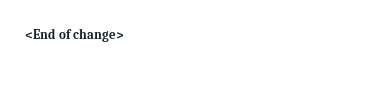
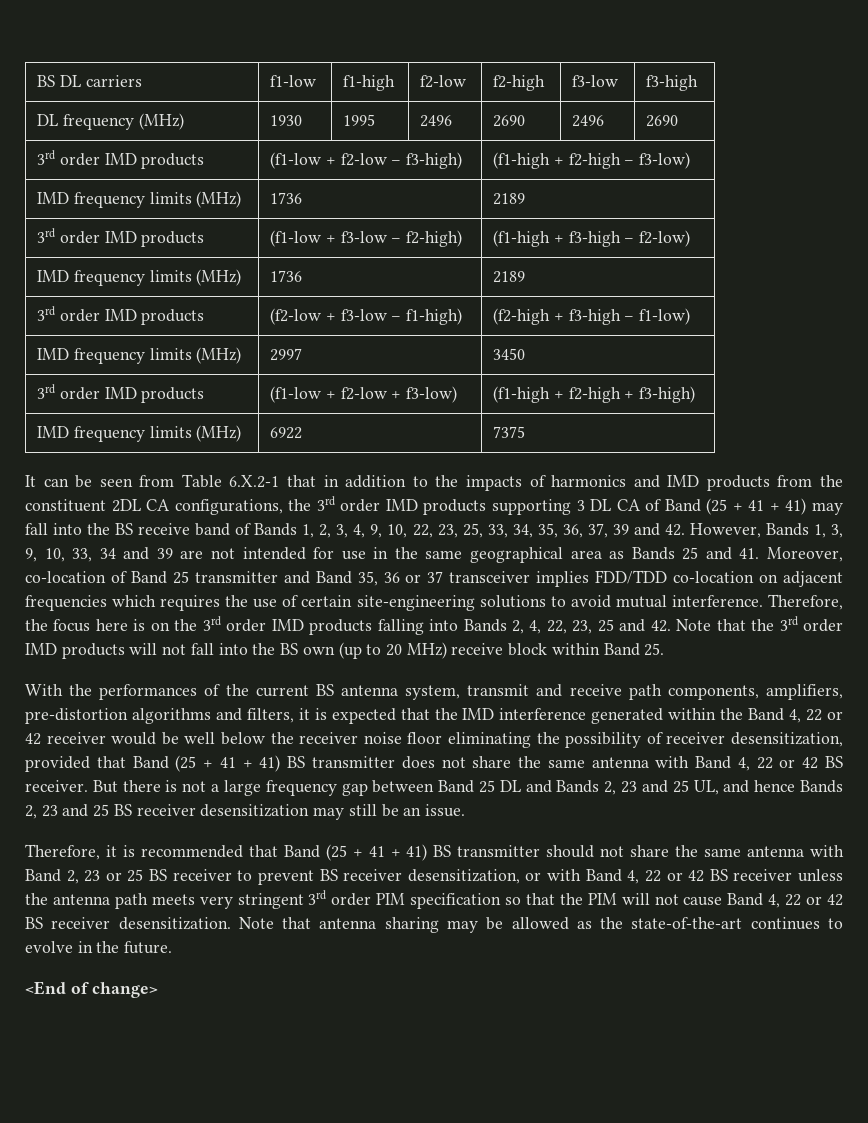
+ BS DL carriers | f1-low | f1-high | f2-low | f2-high | f3-low | f3-high
+ DL frequency (MHz) | 1930 | 1995 | 2496 | 2690 | 2496 | 2690
+ 3rd order IMD products | (f1-low + f2-low – f3-high) | (f1-high + f2-high – f3-low)
+ IMD frequency limits (MHz) | 1736 | 2189
+ 3rd order IMD products | (f1-low + f3-low – f2-high) | (f1-high + f3-high – f2-low)
+ IMD frequency limits (MHz) | 1736 | 2189
+ 3rd order IMD products | (f2-low + f3-low – f1-high) | (f2-high + f3-high – f1-low)
+ IMD frequency limits (MHz) | 2997 | 3450
+ 3rd order IMD products | (f1-low + f2-low + f3-low) | (f1-high + f2-high + f3-high)
+ IMD frequency limits (MHz) | 6922 | 7375
+ It can be seen from Table 6.X.2-1 that in addition to the impacts of harmonics and IMD products from the constituent 2DL CA configurations, the 3rd order IMD products supporting 3 DL CA of Band (25 + 41 + 41) may fall into the BS receive band of Bands 1, 2, 3, 4, 9, 10, 22, 23, 25, 33, 34, 35, 36, 37, 39 and 42. However, Bands 1, 3, 9, 10, 33, 34 and 39 are not intended for use in the same geographical area as Bands 25 and 41. Moreover, co-location of Band 25 transmitter and Band 35, 36 or 37 transceiver implies FDD/TDD co-location on adjacent frequencies which requires the use of certain site-engineering solutions to avoid mutual interference. Therefore, the focus here is on the 3rd order IMD products falling into Bands 2, 4, 22, 23, 25 and 42. Note that the 3rd order IMD products will not fall into the BS own (up to 20 MHz) receive block within Band 25.
+ With the performances of the current BS antenna system, transmit and receive path components, amplifiers, pre-distortion algorithms and filters, it is expected that the IMD interference generated within the Band 4, 22 or 42 receiver would be well below the receiver noise floor eliminating the possibility of receiver desensitization, provided that Band (25 + 41 + 41) BS transmitter does not share the same antenna with Band 4, 22 or 42 BS receiver. But there is not a large frequency gap between Band 25 DL and Bands 2, 23 and 25 UL, and hence Bands 2, 23 and 25 BS receiver desensitization may still be an issue.
+ Therefore, it is recommended that Band (25 + 41 + 41) BS transmitter should not share the same antenna with Band 2, 23 or 25 BS receiver to prevent BS receiver desensitization, or with Band 4, 22 or 42 BS receiver unless the antenna path meets very stringent 3rd order PIM specification so that the PIM will not cause Band 4, 22 or 42 BS receiver desensitization. Note that antenna sharing may be allowed as the state-of-the-art continues to evolve in the future.

